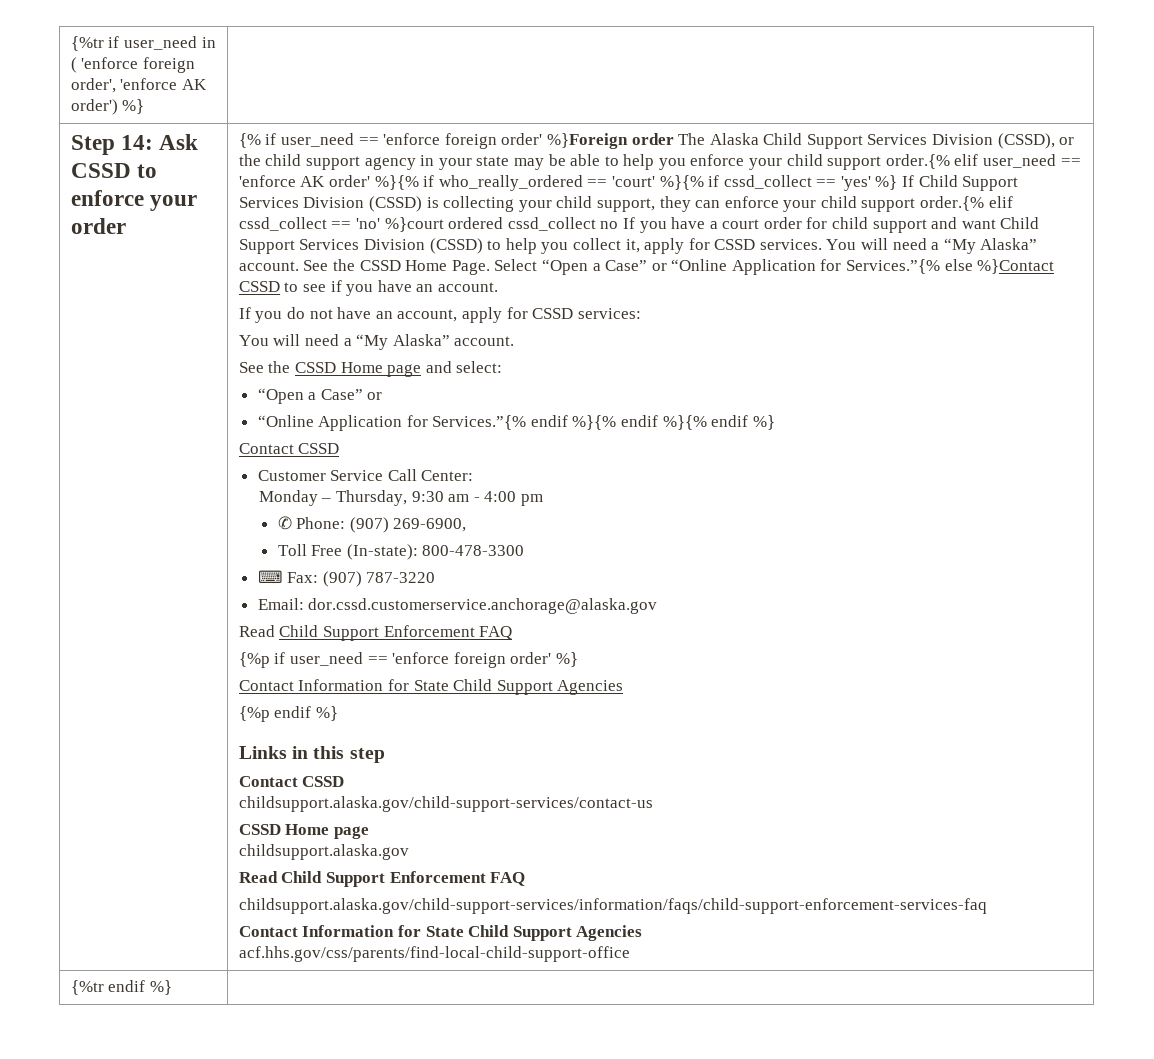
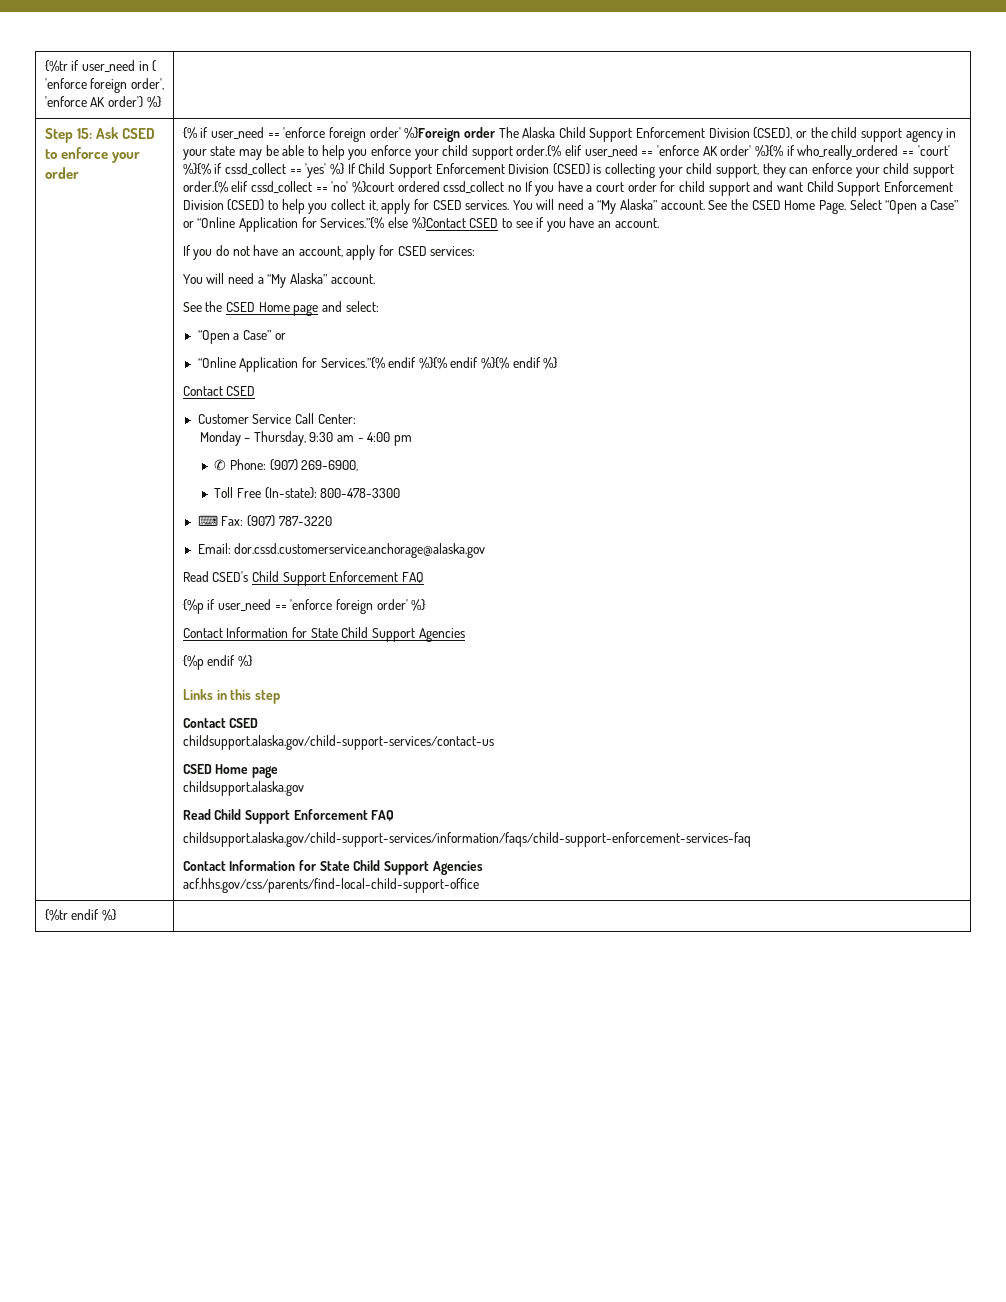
- Step 14: Ask CSSD to enforce your order
+ Step 15: Ask CSED to enforce your order
- {% if user_need == 'enforce foreign order' %}Foreign order The Alaska Child Support Services Division (CSSD), or the child support agency in your state may be able to help you enforce your child support order.{% elif user_need == 'enforce AK order' %}{% if who_really_ordered == 'court' %}{% if cssd_collect == 'yes' %} If Child Support Services Division (CSSD) is collecting your child support, they can enforce your child support order.{% elif cssd_collect == 'no' %}court ordered cssd_collect no If you have a court order for child support and want Child Support Services Division (CSSD) to help you collect it, apply for CSSD services.
+ {% if user_need == 'enforce foreign order' %}Foreign order The Alaska Child Support Enforcement Division (CSED), or the child support agency in your state may be able to help you enforce your child support order.{% elif user_need == 'enforce AK order' %}{% if who_really_ordered == 'court' %}{% if cssd_collect == 'yes' %} If Child Support Enforcement Division (CSED) is collecting your child support, they can enforce your child support order.{% elif cssd_collect == 'no' %}court ordered cssd_collect no If you have a court order for child support and want Child Support Enforcement Division (CSED) to help you collect it, apply for CSED services.
- See the CSSD Home Page.
+ See the CSED Home Page.
- Select “Open a Case” or “Online Application for Services.”{% else %}Contact CSSD to see if you have an account.
+ Select “Open a Case” or “Online Application for Services.”{% else %}Contact CSED to see if you have an account.
- If you do not have an account, apply for CSSD services:
+ If you do not have an account, apply for CSED services:
- See the CSSD Home page and select:
+ See the CSED Home page and select:
  “Online Application for Services.”{% endif %}{% endif %}{% endif %}
- Contact CSSD
+ Contact CSED
  Email: dor.cssd.customerservice.anchorage@alaska.gov
- Read Child Support Enforcement FAQ
+ Read CSED's Child Support Enforcement FAQ
  Links in this step
- Contact CSSD
+ Contact CSED
  childsupport.alaska.gov/child-support-services/contact-us
- CSSD Home page
+ CSED Home page

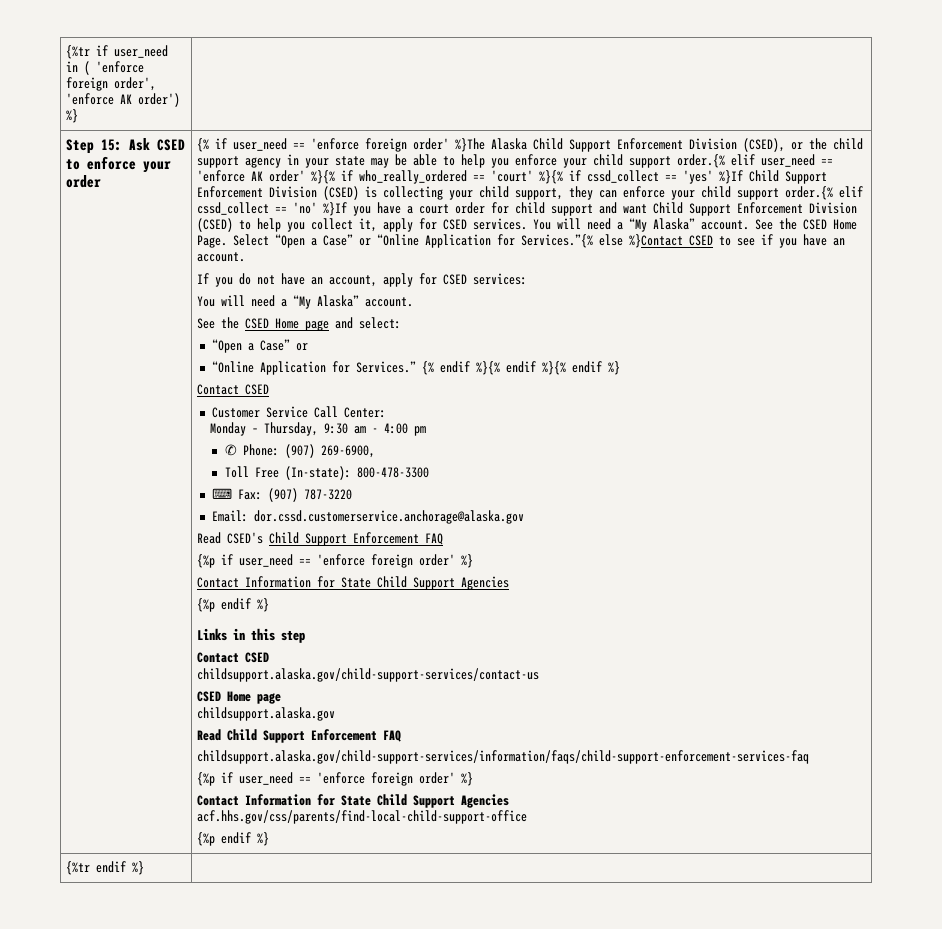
- {% if user_need == 'enforce foreign order' %}Foreign order The Alaska Child Support Enforcement Division (CSED), or the child support agency in your state may be able to help you enforce your child support order.{% elif user_need == 'enforce AK order' %}{% if who_really_ordered == 'court' %}{% if cssd_collect == 'yes' %} If Child Support Enforcement Division (CSED) is collecting your child support, they can enforce your child support order.{% elif cssd_collect == 'no' %}court ordered cssd_collect no If you have a court order for child support and want Child Support Enforcement Division (CSED) to help you collect it, apply for CSED services.
+ {% if user_need == 'enforce foreign order' %}The Alaska Child Support Enforcement Division (CSED), or the child support agency in your state may be able to help you enforce your child support order.{% elif user_need == 'enforce AK order' %}{% if who_really_ordered == 'court' %}{% if cssd_collect == 'yes' %}If Child Support Enforcement Division (CSED) is collecting your child support, they can enforce your child support order.{% elif cssd_collect == 'no' %}If you have a court order for child support and want Child Support Enforcement Division (CSED) to help you collect it, apply for CSED services.
- “Online Application for Services.”{% endif %}{% endif %}{% endif %}
+ “Online Application for Services.” {% endif %}{% endif %}{% endif %}
  childsupport.alaska.gov/child-support-services/information/faqs/child-support-enforcement-services-faq
+ {%p if user_need == 'enforce foreign order' %}
  acf.hhs.gov/css/parents/find-local-child-support-office
+ {%p endif %}

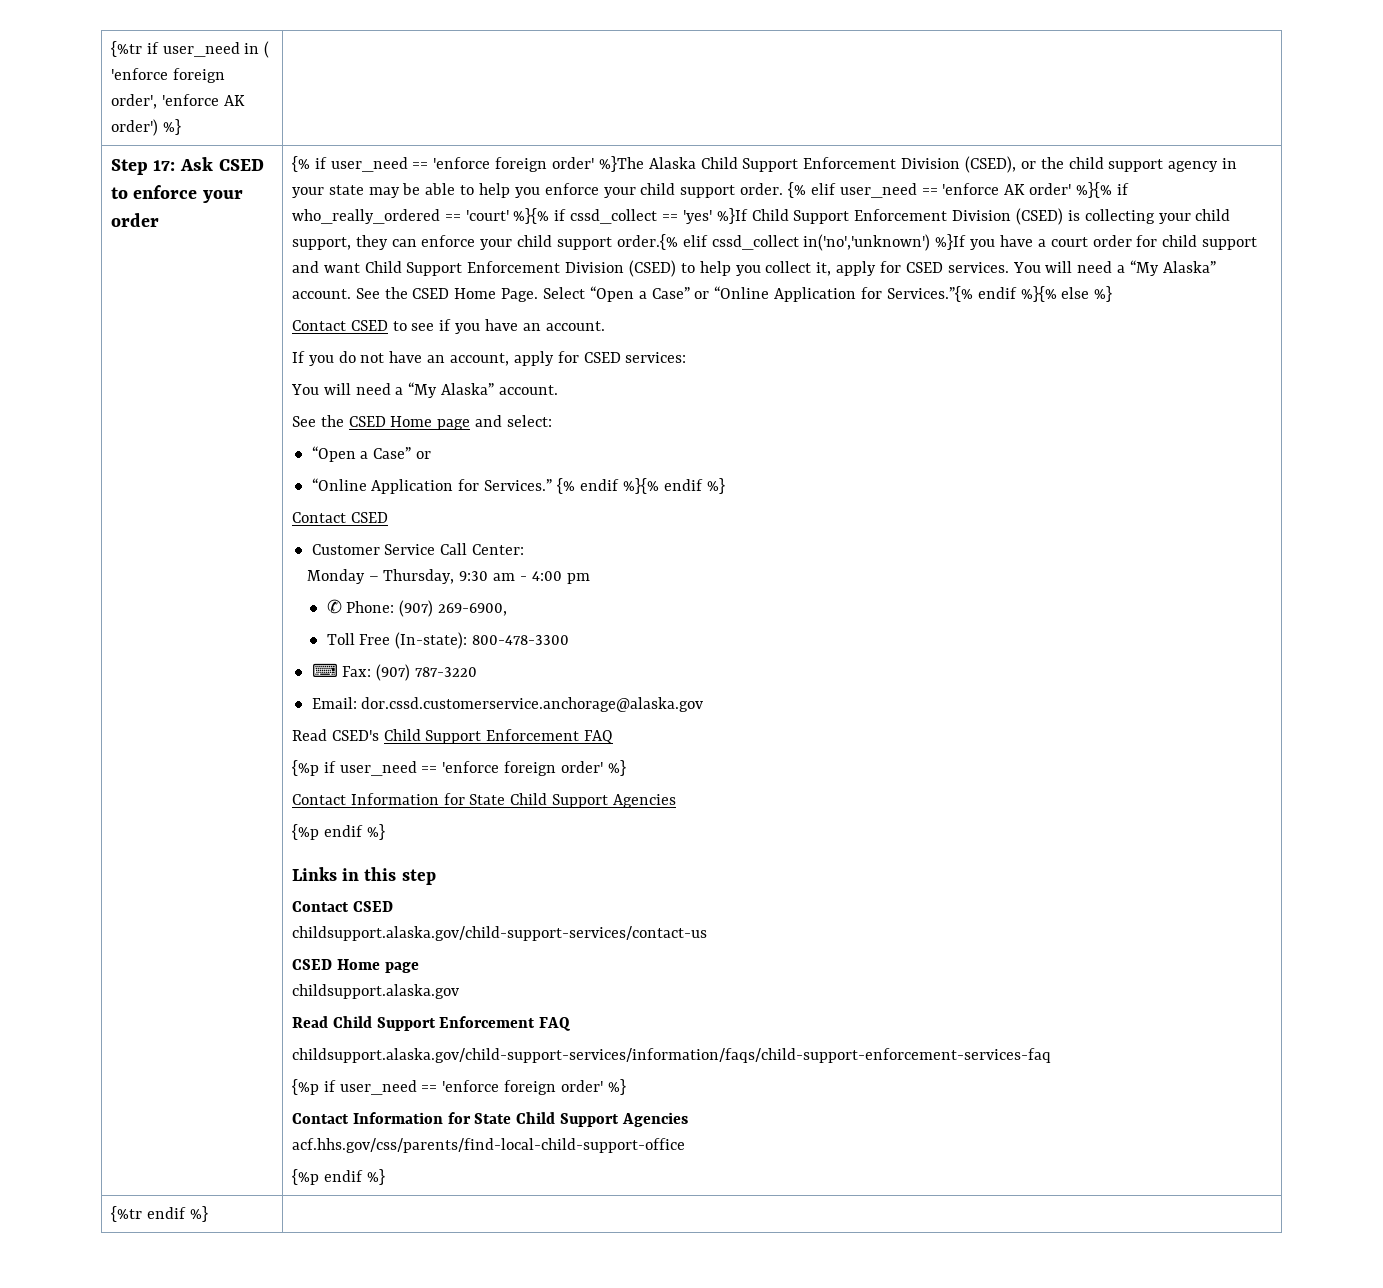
- Step 15: Ask CSED to enforce your order
+ Step 17: Ask CSED to enforce your order
- {% if user_need == 'enforce foreign order' %}The Alaska Child Support Enforcement Division (CSED), or the child support agency in your state may be able to help you enforce your child support order.{% elif user_need == 'enforce AK order' %}{% if who_really_ordered == 'court' %}{% if cssd_collect == 'yes' %}If Child Support Enforcement Division (CSED) is collecting your child support, they can enforce your child support order.{% elif cssd_collect == 'no' %}If you have a court order for child support and want Child Support Enforcement Division (CSED) to help you collect it, apply for CSED services.
+ {% if user_need == 'enforce foreign order' %}The Alaska Child Support Enforcement Division (CSED), or the child support agency in your state may be able to help you enforce your child support order. {% elif user_need == 'enforce AK order' %}{% if who_really_ordered == 'court' %}{% if cssd_collect == 'yes' %}If Child Support Enforcement Division (CSED) is collecting your child support, they can enforce your child support order.{% elif cssd_collect in('no','unknown') %}If you have a court order for child support and want Child Support Enforcement Division (CSED) to help you collect it, apply for CSED services.
- Select “Open a Case” or “Online Application for Services.”{% else %}Contact CSED to see if you have an account.
+ Select “Open a Case” or “Online Application for Services.”{% endif %}{% else %}
+ Contact CSED to see if you have an account.
- {% endif %}{% endif %}{% endif %}
+ {% endif %}{% endif %}

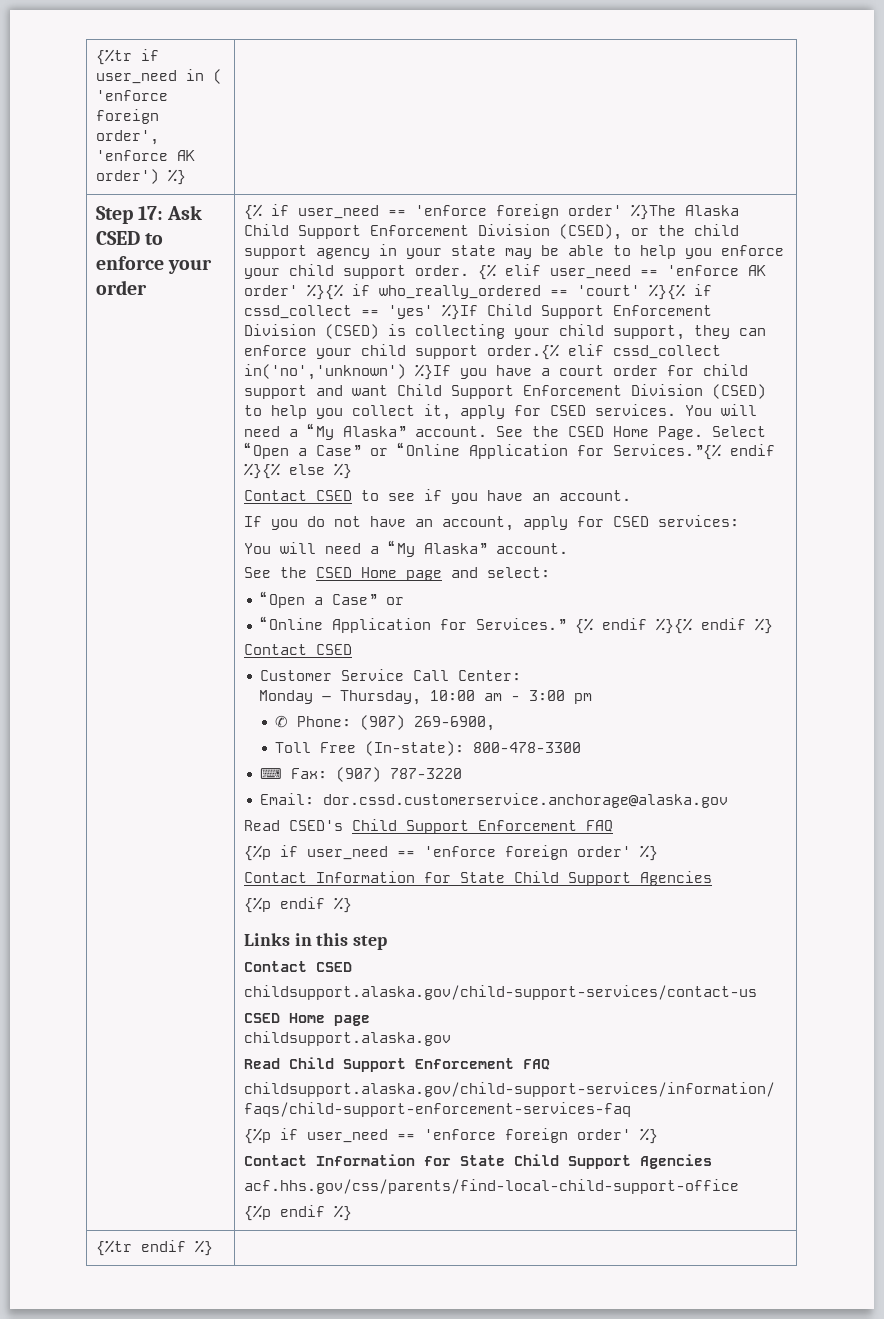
- Monday – Thursday, 9:30 am - 4:00 pm
+ Monday – Thursday, 10:00 am - 3:00 pm

